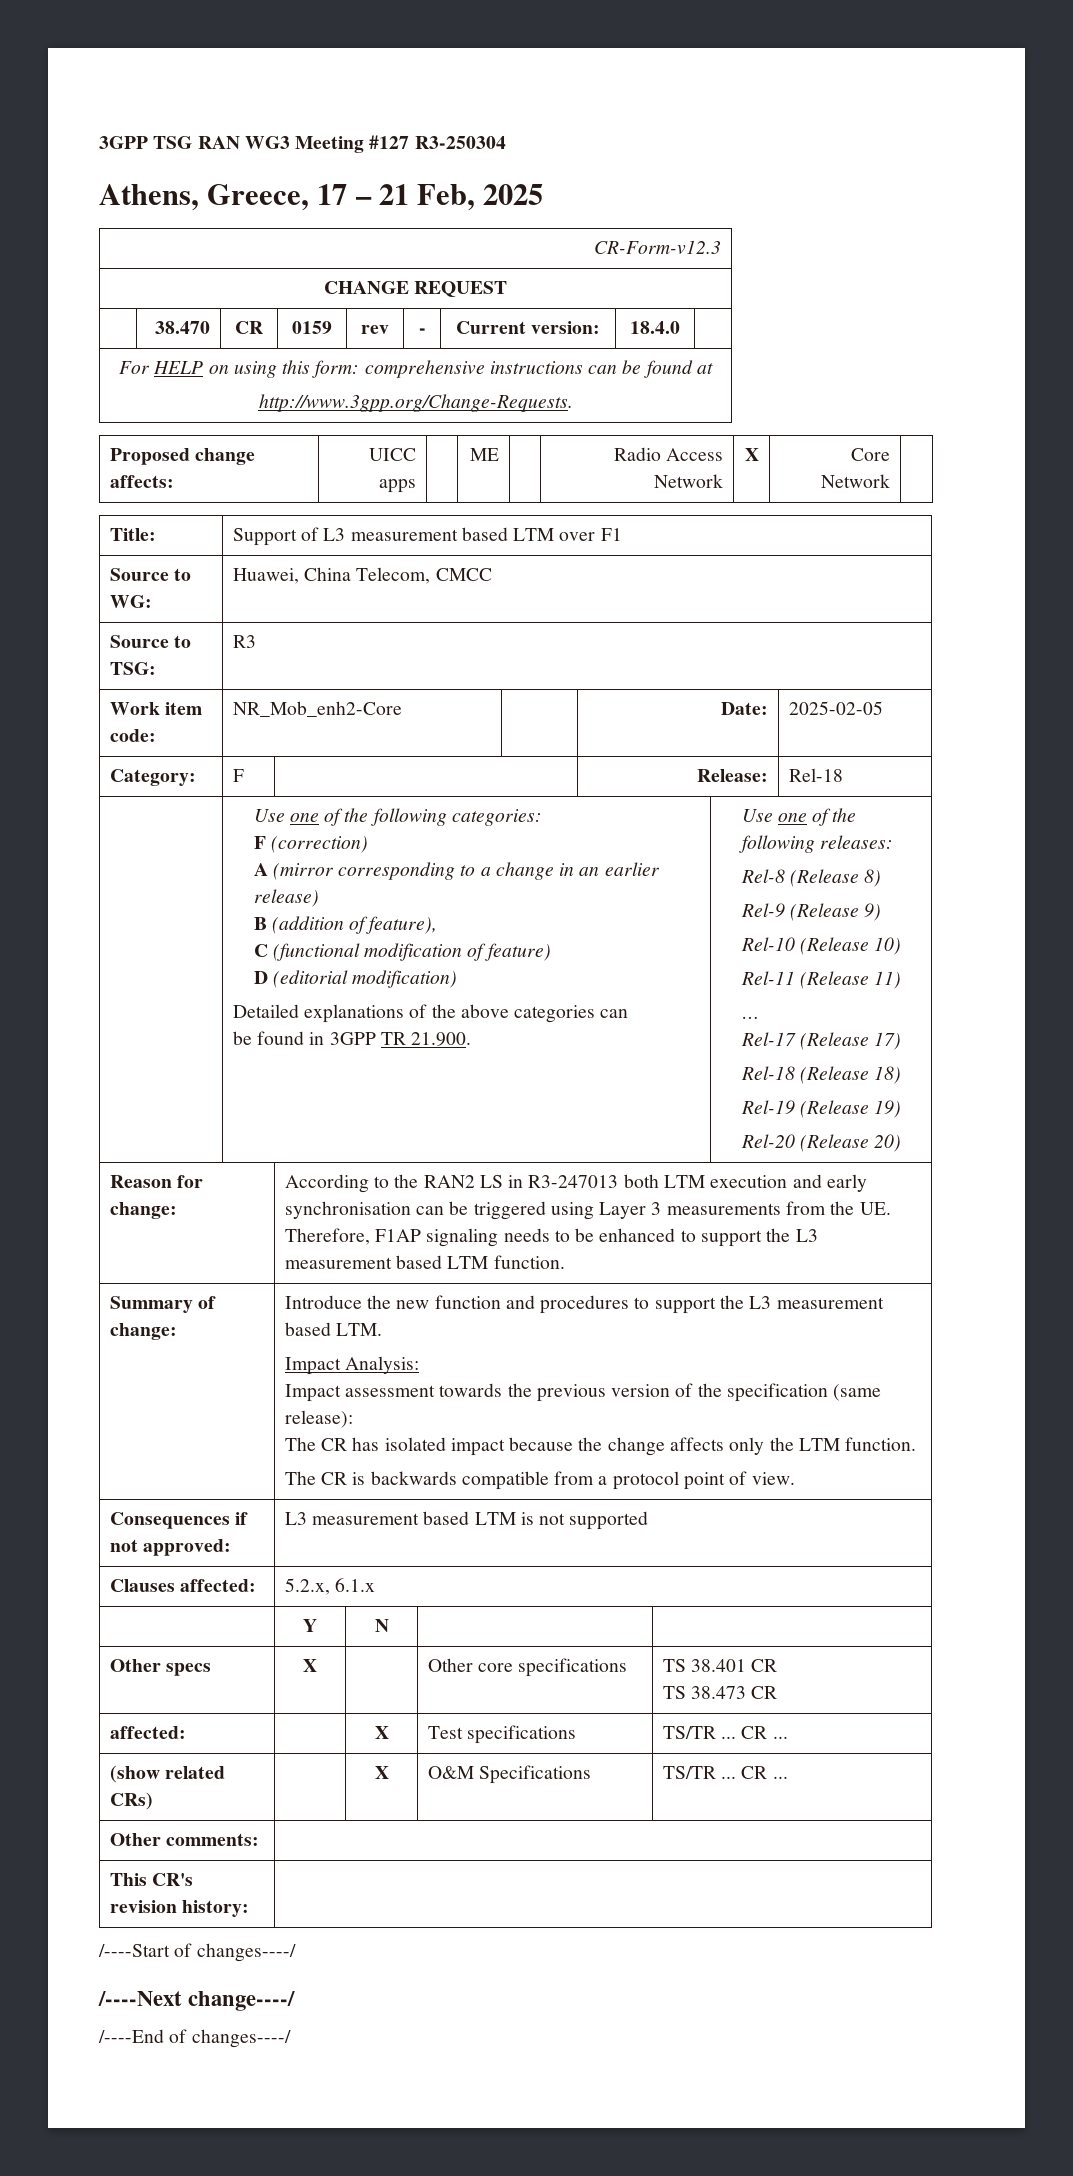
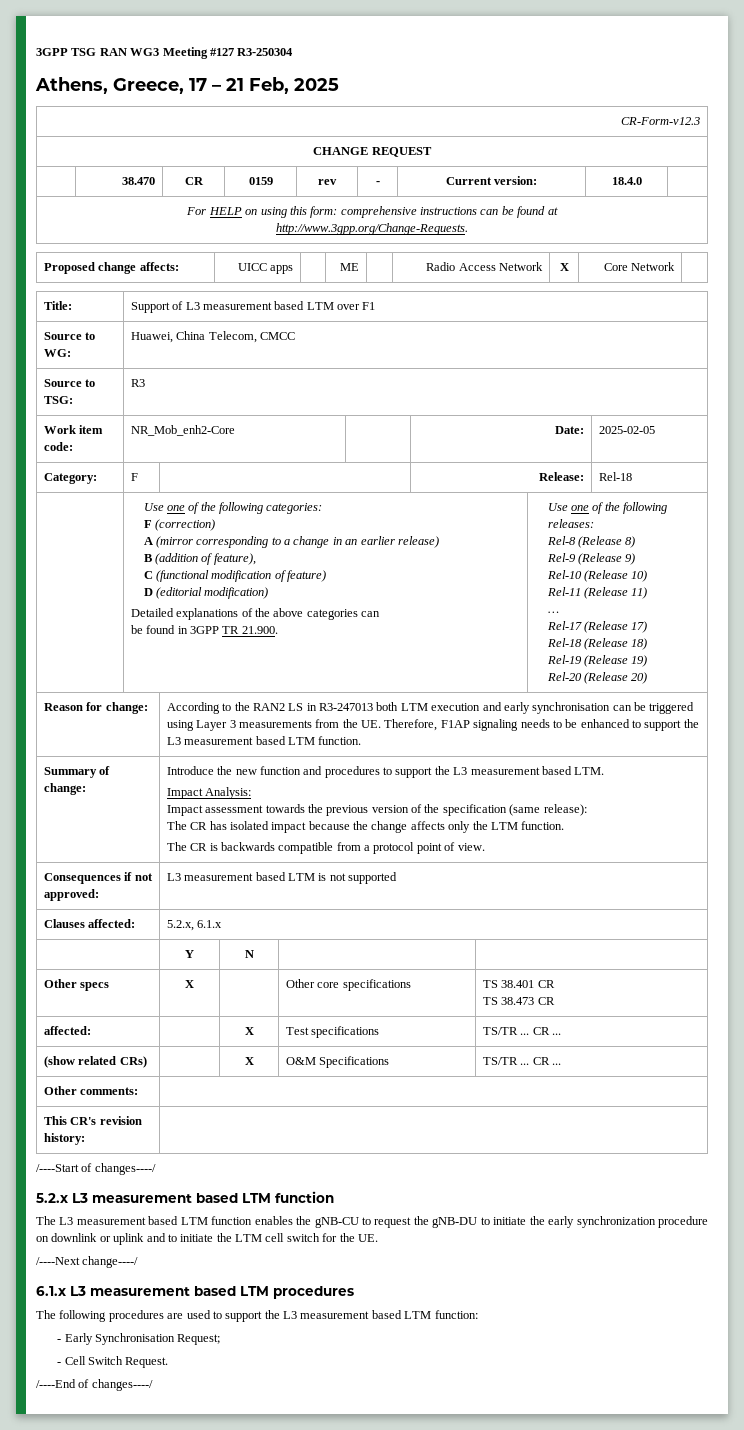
+ 5.2.x L3 measurement based LTM function
+ The L3 measurement based LTM function enables the gNB-CU to request the gNB-DU to initiate the early synchronization procedure on downlink or uplink and to initiate the LTM cell switch for the UE.
  /----Next change----/
+ 6.1.x L3 measurement based LTM procedures
+ The following procedures are used to support the L3 measurement based LTM function:
+ - Early Synchronisation Request;
+ - Cell Switch Request.

